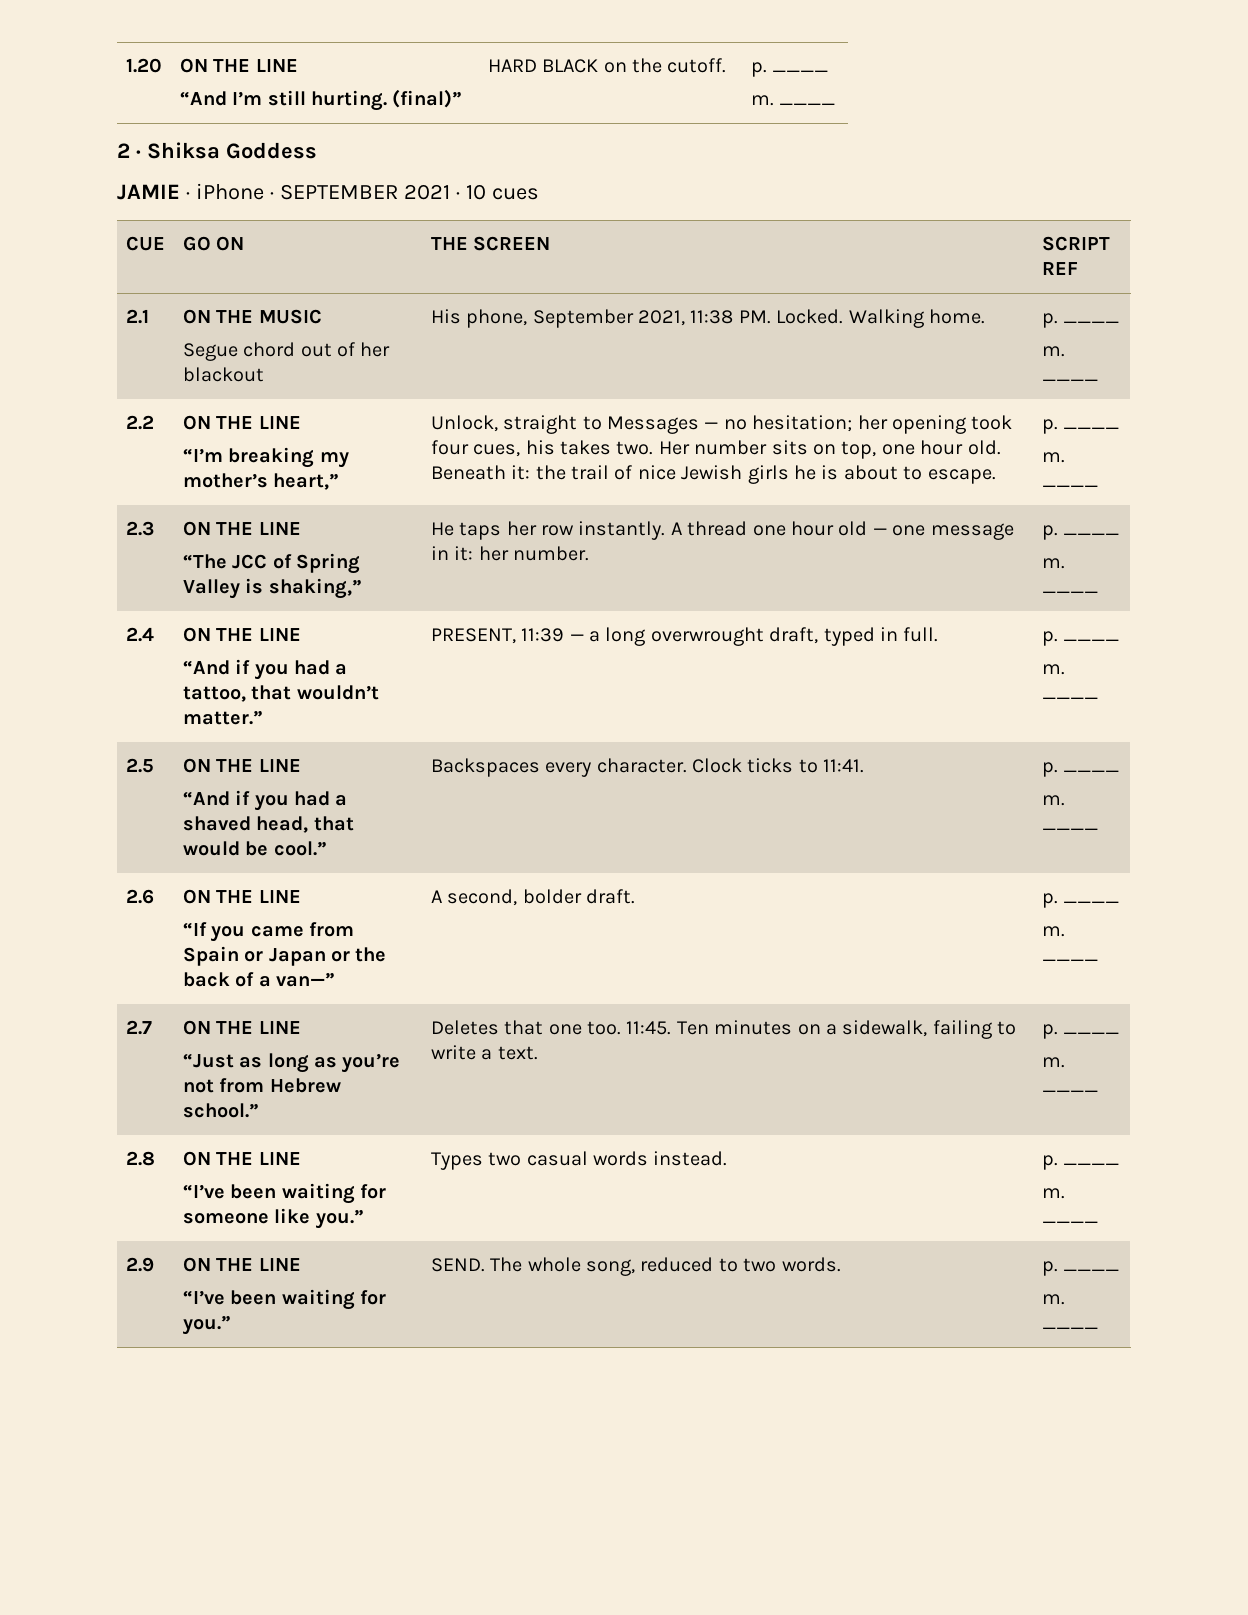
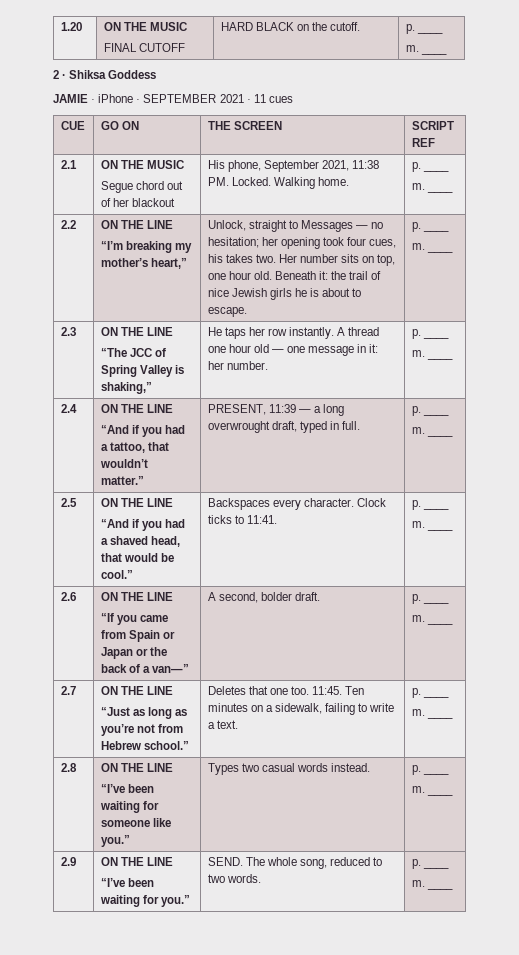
- 1.20 | ON THE LINE
- “And I’m still hurting. (final)” | HARD BLACK on the cutoff. | p. ____
+ 1.20 | ON THE MUSIC
+ FINAL CUTOFF | HARD BLACK on the cutoff. | p. ____
- JAMIE · iPhone · SEPTEMBER 2021 · 10 cues
+ JAMIE · iPhone · SEPTEMBER 2021 · 11 cues

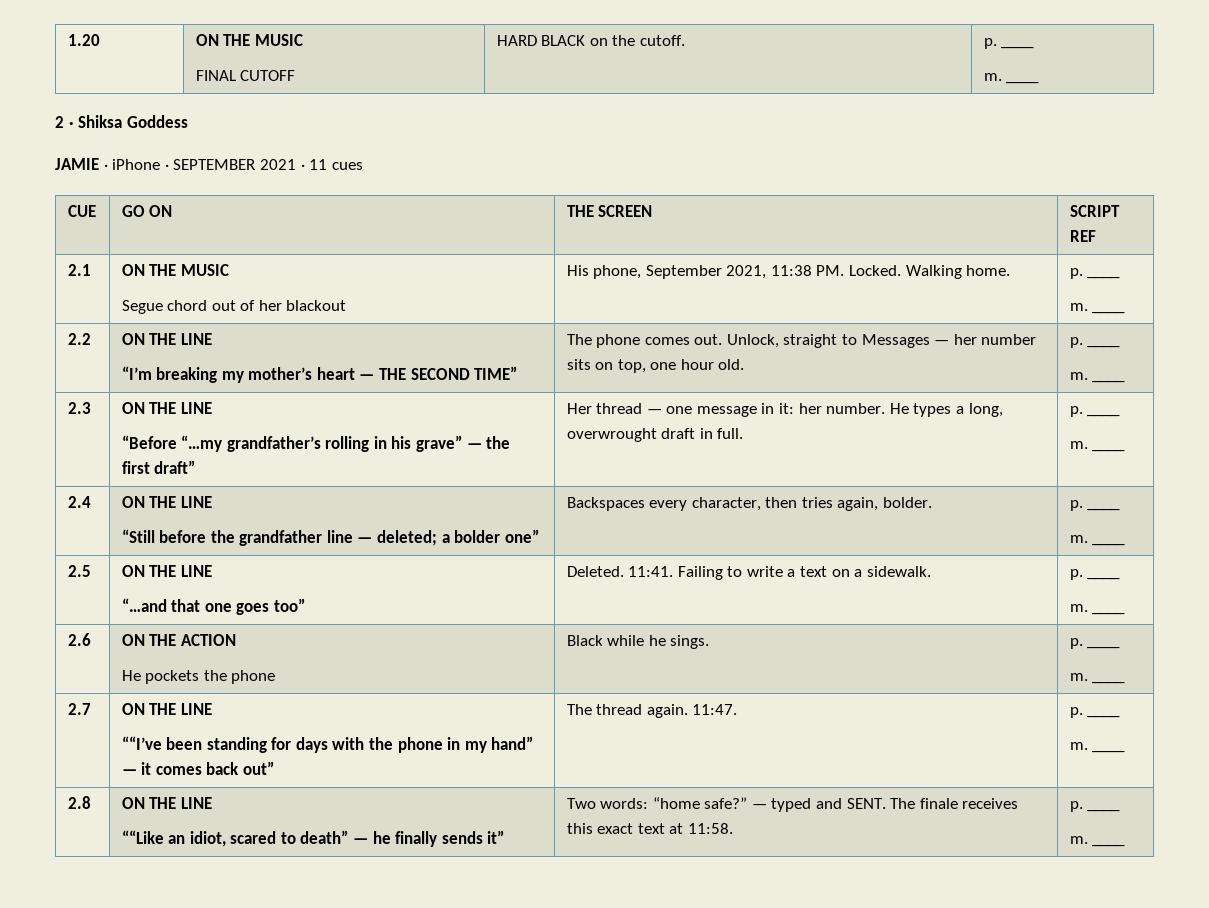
- “I’m breaking my mother’s heart,” | Unlock, straight to Messages — no hesitation; her opening took four cues, his takes two. Her number sits on top, one hour old. Beneath it: the trail of nice Jewish girls he is about to escape.
+ “I’m breaking my mother’s heart — THE SECOND TIME” | The phone comes out. Unlock, straight to Messages — her number sits on top, one hour old.
  2.3 | ON THE LINE
- “The JCC of Spring Valley is shaking,” | He taps her row instantly. A thread one hour old — one message in it: her number. | p. ____
+ “Before “…my grandfather’s rolling in his grave” — the first draft” | Her thread — one message in it: her number. He types a long, overwrought draft in full. | p. ____
  2.4 | ON THE LINE
- “And if you had a tattoo, that wouldn’t matter.” | PRESENT, 11:39 — a long overwrought draft, typed in full. | p. ____
+ “Still before the grandfather line — deleted; a bolder one” | Backspaces every character, then tries again, bolder. | p. ____
  2.5 | ON THE LINE
- “And if you had a shaved head, that would be cool.” | Backspaces every character. Clock ticks to 11:41. | p. ____
+ “…and that one goes too” | Deleted. 11:41. Failing to write a text on a sidewalk. | p. ____
- 2.6 | ON THE LINE
- “If you came from Spain or Japan or the back of a van—” | A second, bolder draft. | p. ____
+ 2.6 | ON THE ACTION
+ He pockets the phone | Black while he sings. | p. ____
  2.7 | ON THE LINE
- “Just as long as you’re not from Hebrew school.” | Deletes that one too. 11:45. Ten minutes on a sidewalk, failing to write a text. | p. ____
+ ““I’ve been standing for days with the phone in my hand” — it comes back out” | The thread again. 11:47. | p. ____
  2.8 | ON THE LINE
- “I’ve been waiting for someone like you.” | Types two casual words instead. | p. ____
- m. ____
- 2.9 | ON THE LINE
- “I’ve been waiting for you.” | SEND. The whole song, reduced to two words. | p. ____
+ ““Like an idiot, scared to death” — he finally sends it” | Two words: “home safe?” — typed and SENT. The finale receives this exact text at 11:58. | p. ____

